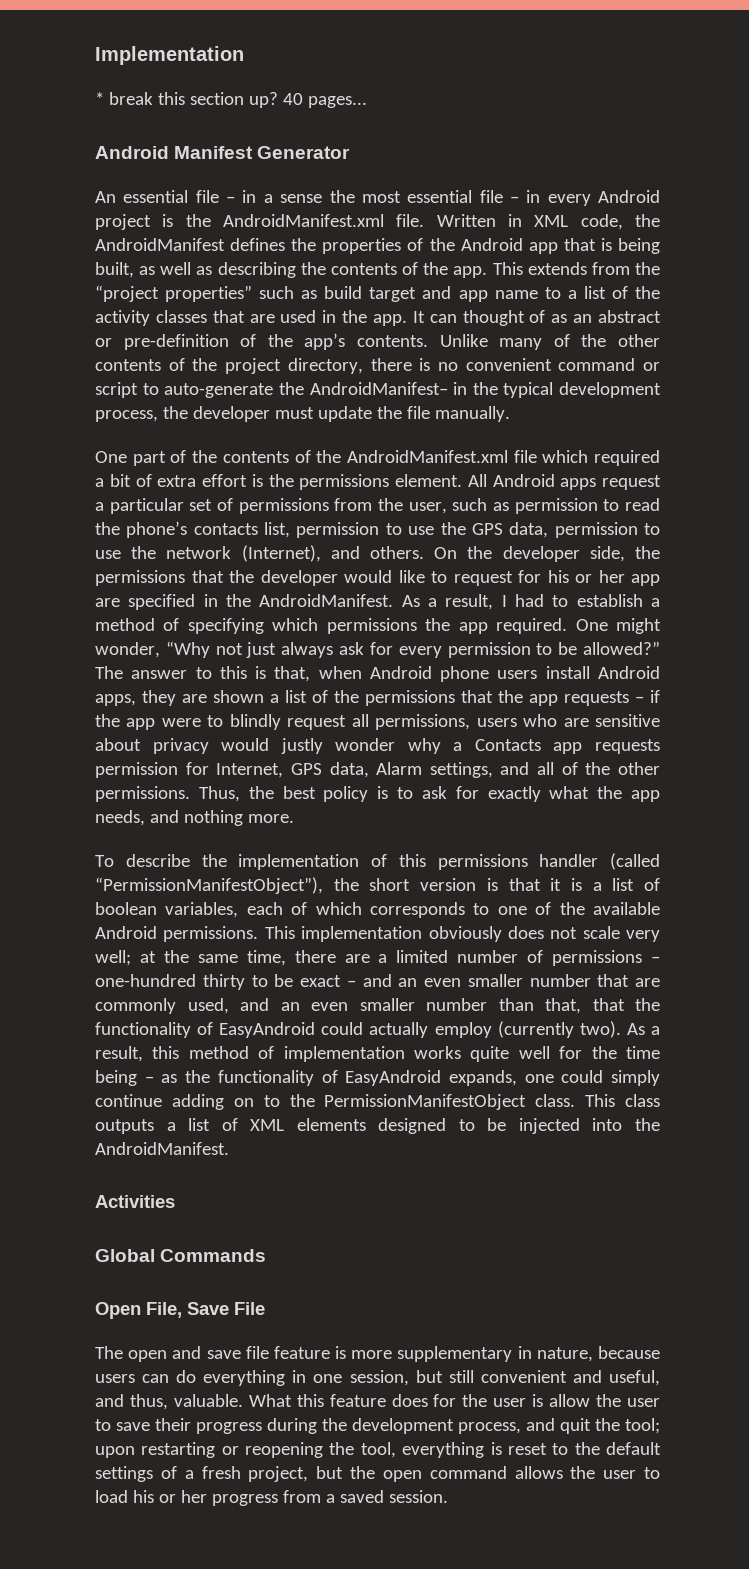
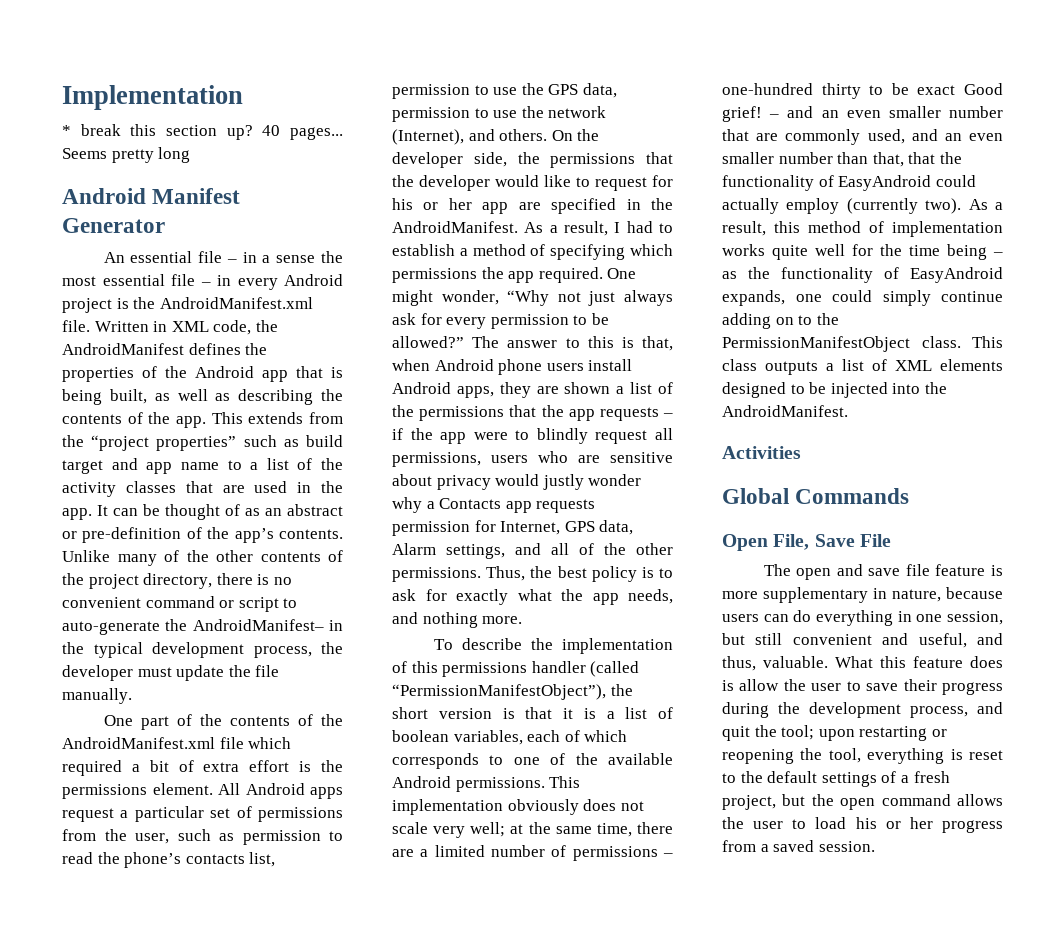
+ Seems pretty long
- It can thought of as an abstract or pre-definition of the app’s contents.
+ It can be thought of as an abstract or pre-definition of the app’s contents.
- This implementation obviously does not scale very well; at the same time, there are a limited number of permissions – one-hundred thirty to be exact – and an even smaller number that are commonly used, and an even smaller number than that, that the functionality of EasyAndroid could actually employ (currently two).
+ This implementation obviously does not scale very well; at the same time, there are a limited number of permissions – one-hundred thirty to be exact Good grief! – and an even smaller number that are commonly used, and an even smaller number than that, that the functionality of EasyAndroid could actually employ (currently two).
- What this feature does for the user is allow the user to save their progress during the development process, and quit the tool; upon restarting or reopening the tool, everything is reset to the default settings of a fresh project, but the open command allows the user to load his or her progress from a saved session.
+ What this feature does is allow the user to save their progress during the development process, and quit the tool; upon restarting or reopening the tool, everything is reset to the default settings of a fresh project, but the open command allows the user to load his or her progress from a saved session.

